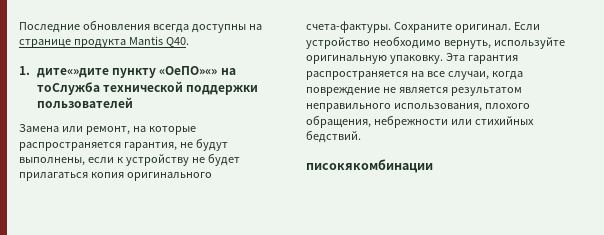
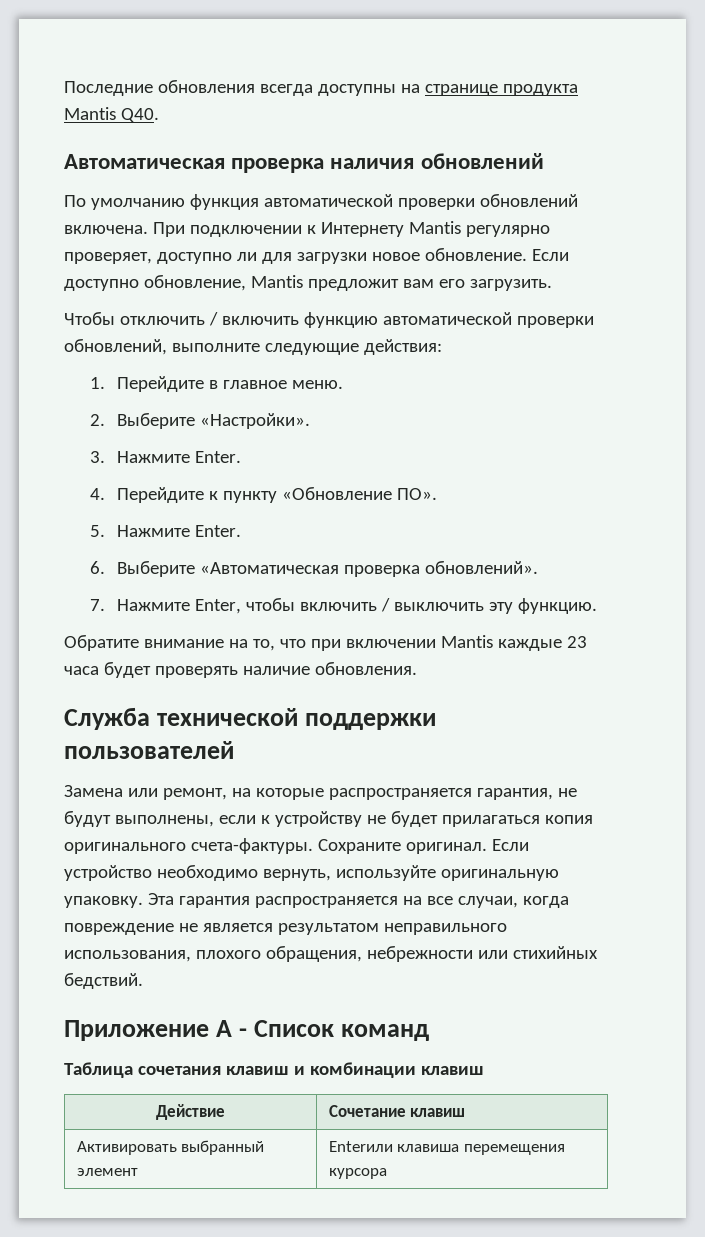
- 1. дите«»дите пункту «ОеПО»«» на тоСлужба технической поддержки пользователей
+ Автоматическая проверка наличия обновлений
+ По умолчанию функция автоматической проверки обновлений включена. При подключении к Интернету Mantis регулярно проверяет, доступно ли для загрузки новое обновление. Если доступно обновление, Mantis предложит вам его загрузить.
+ Чтобы отключить / включить функцию автоматической проверки обновлений, выполните следующие действия:
+ 1. Перейдите в главное меню.
+ 2. Выберите «Настройки».
+ 3. Нажмите Enter.
+ 4. Перейдите к пункту «Обновление ПО».
+ 5. Нажмите Enter.
+ 6. Выберите «Автоматическая проверка обновлений».
+ 7. Нажмите Enter, чтобы включить / выключить эту функцию.
+ Обратите внимание на то, что при включении Mantis каждые 23 часа будет проверять наличие обновления.
+ Служба технической поддержки пользователей
- писокякомбинации
+ Приложение A - Список команд
+ Таблица сочетания клавиш и комбинации клавиш
+ Действие | Сочетание клавиш
+ Активировать выбранный элемент | Enterили клавиша перемещения курсора

